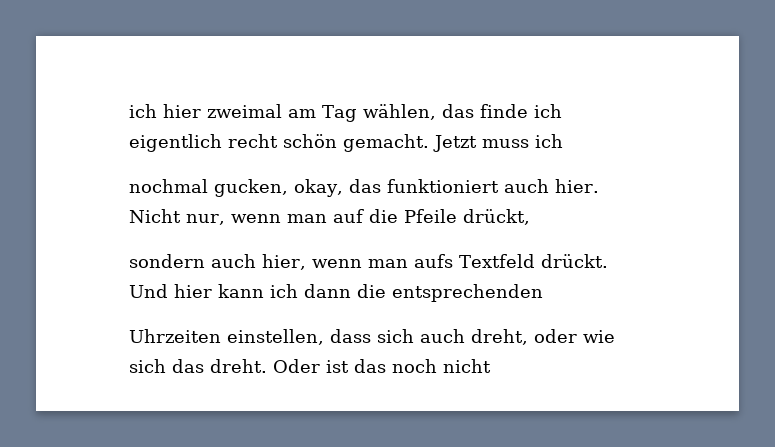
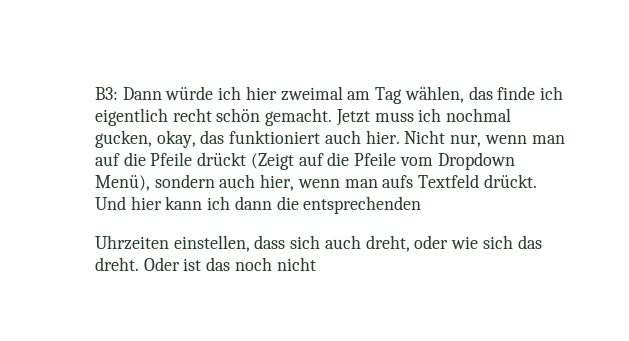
- ich hier zweimal am Tag wählen, das finde ich eigentlich recht schön gemacht.
+ B3: Dann würde ich hier zweimal am Tag wählen, das finde ich eigentlich recht schön gemacht.
- Jetzt muss ich
- nochmal gucken, okay, das funktioniert auch hier.
+ Jetzt muss ich nochmal gucken, okay, das funktioniert auch hier.
- Nicht nur, wenn man auf die Pfeile drückt,
- sondern auch hier, wenn man aufs Textfeld drückt.
+ Nicht nur, wenn man auf die Pfeile drückt (Zeigt auf die Pfeile vom Dropdown Menü), sondern auch hier, wenn man aufs Textfeld drückt.

